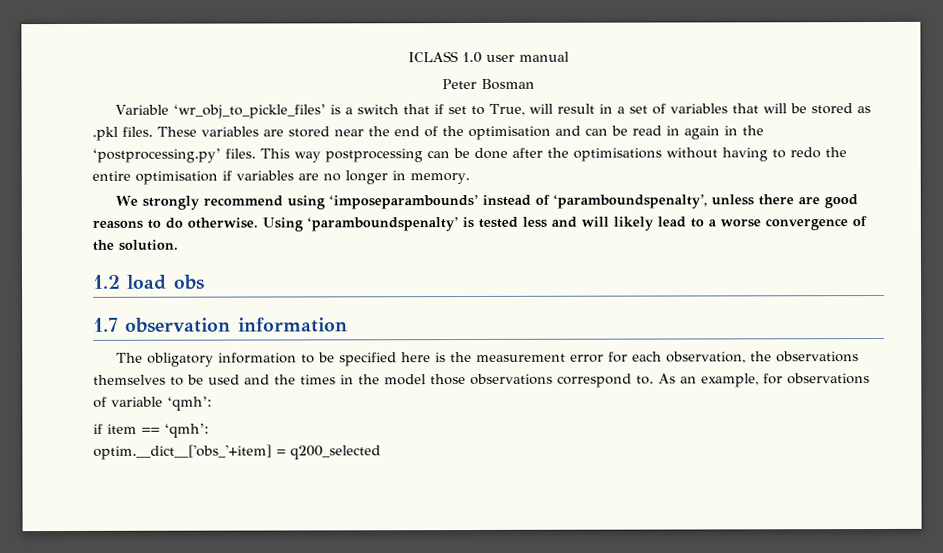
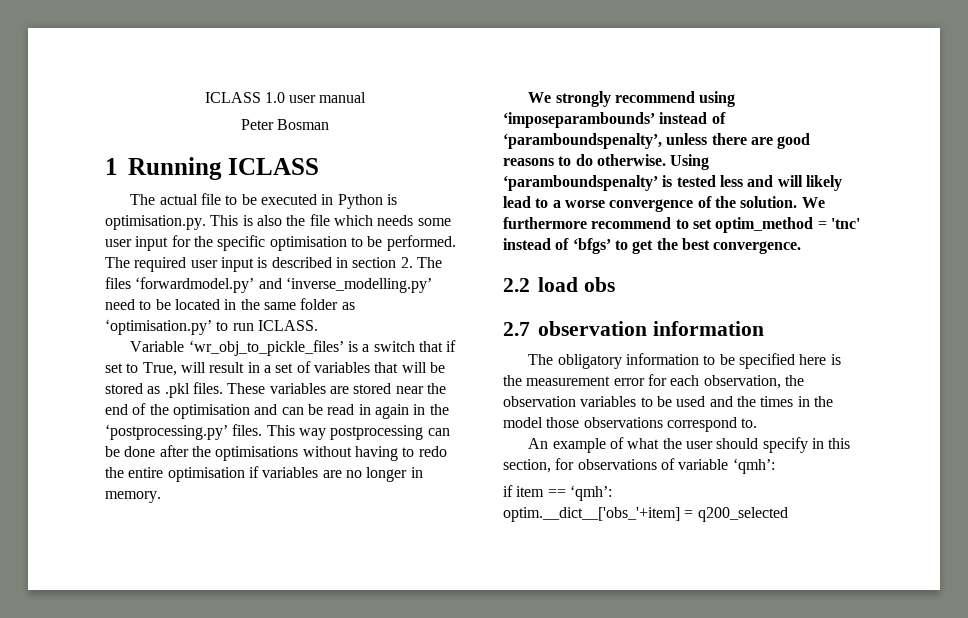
+ 1 Running ICLASS
+ The actual file to be executed in Python is optimisation.py. This is also the file which needs some user input for the specific optimisation to be performed. The required user input is described in section 2. The files ‘forwardmodel.py’ and ‘inverse_modelling.py’ need to be located in the same folder as ‘optimisation.py’ to run ICLASS.
- Using ‘paramboundspenalty’ is tested less and will likely lead to a worse convergence of the solution.
- 1.2 load obs
+ Using ‘paramboundspenalty’ is tested less and will likely lead to a worse convergence of the solution. We furthermore recommend to set optim_method = 'tnc' instead of ‘bfgs’ to get the best convergence.
+ 2.2 load obs
- 1.7 observation information
+ 2.7 observation information
- The obligatory information to be specified here is the measurement error for each observation, the observations themselves to be used and the times in the model those observations correspond to. As an example, for observations of variable ‘qmh’:
+ The obligatory information to be specified here is the measurement error for each observation, the observation variables to be used and the times in the model those observations correspond to.
+ An example of what the user should specify in this section, for observations of variable ‘qmh’:

